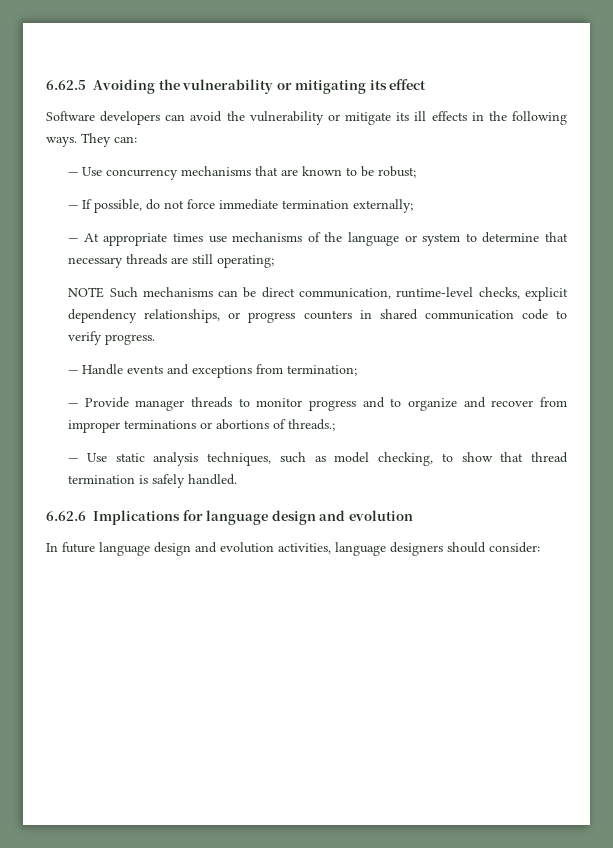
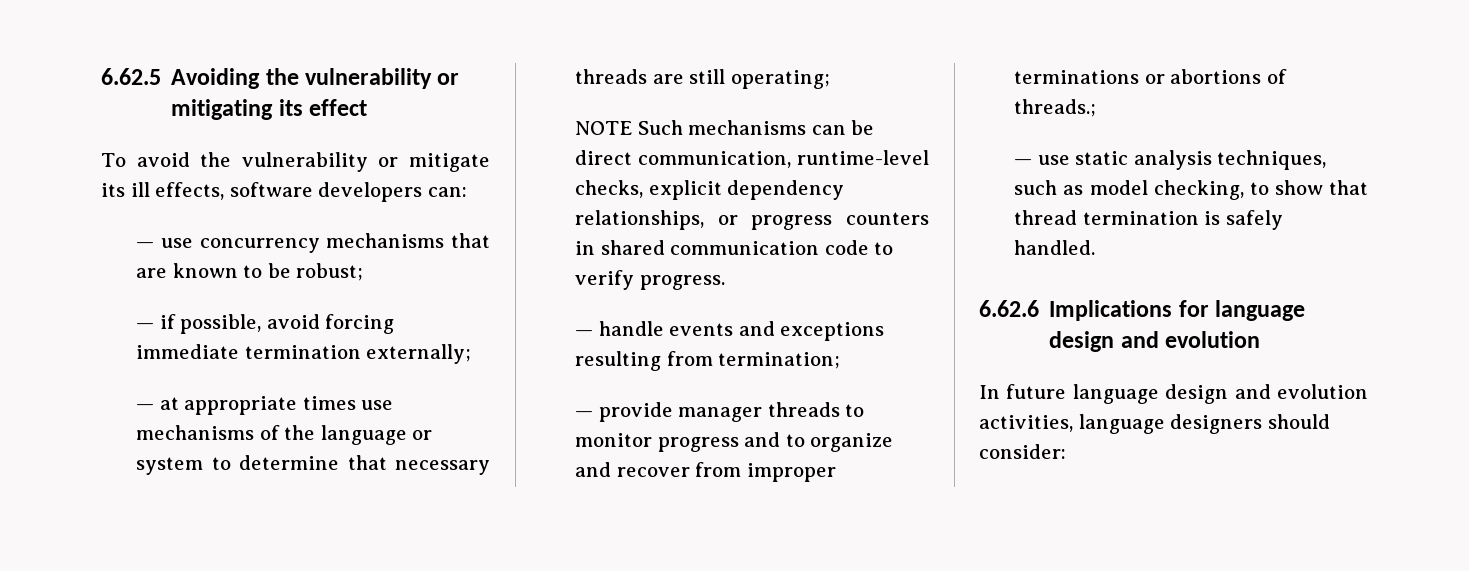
- Software developers can avoid the vulnerability or mitigate its ill effects in the following ways. They can:
+ To avoid the vulnerability or mitigate its ill effects, software developers can:
- — Use concurrency mechanisms that are known to be robust;
+ — use concurrency mechanisms that are known to be robust;
- — If possible, do not force immediate termination externally;
+ — if possible, avoid forcing immediate termination externally;
- — At appropriate times use mechanisms of the language or system to determine that necessary threads are still operating;
+ — at appropriate times use mechanisms of the language or system to determine that necessary threads are still operating;
- — Handle events and exceptions from termination;
+ — handle events and exceptions resulting from termination;
- — Provide manager threads to monitor progress and to organize and recover from improper terminations or abortions of threads.;
+ — provide manager threads to monitor progress and to organize and recover from improper terminations or abortions of threads.;
- — Use static analysis techniques, such as model checking, to show that thread termination is safely handled.
+ — use static analysis techniques, such as model checking, to show that thread termination is safely handled.

